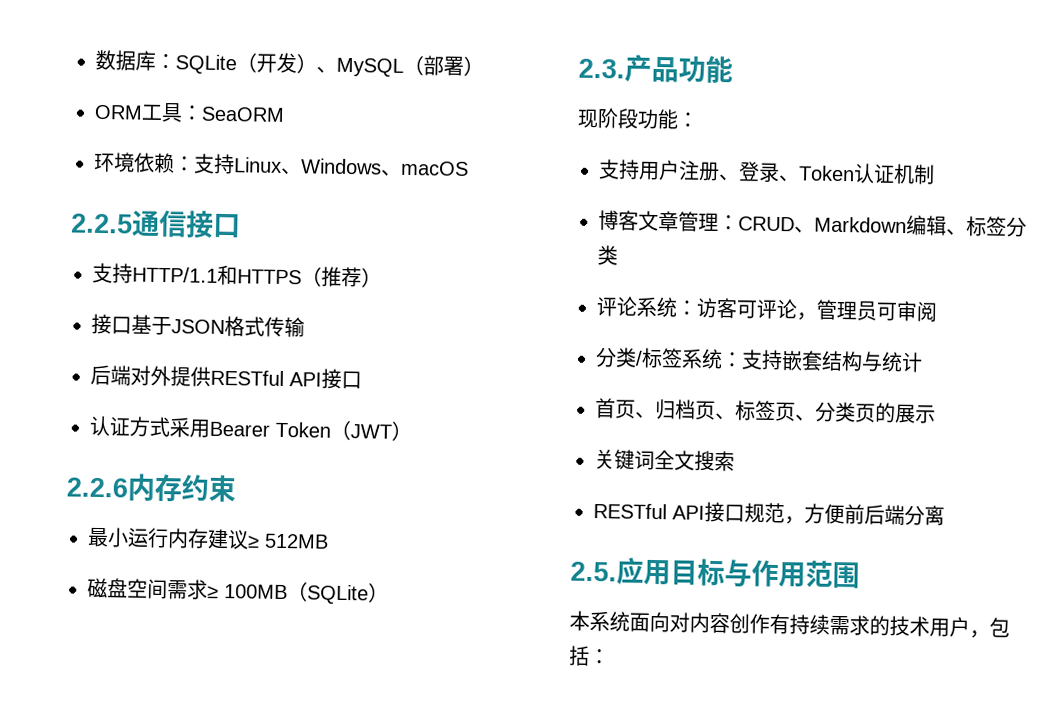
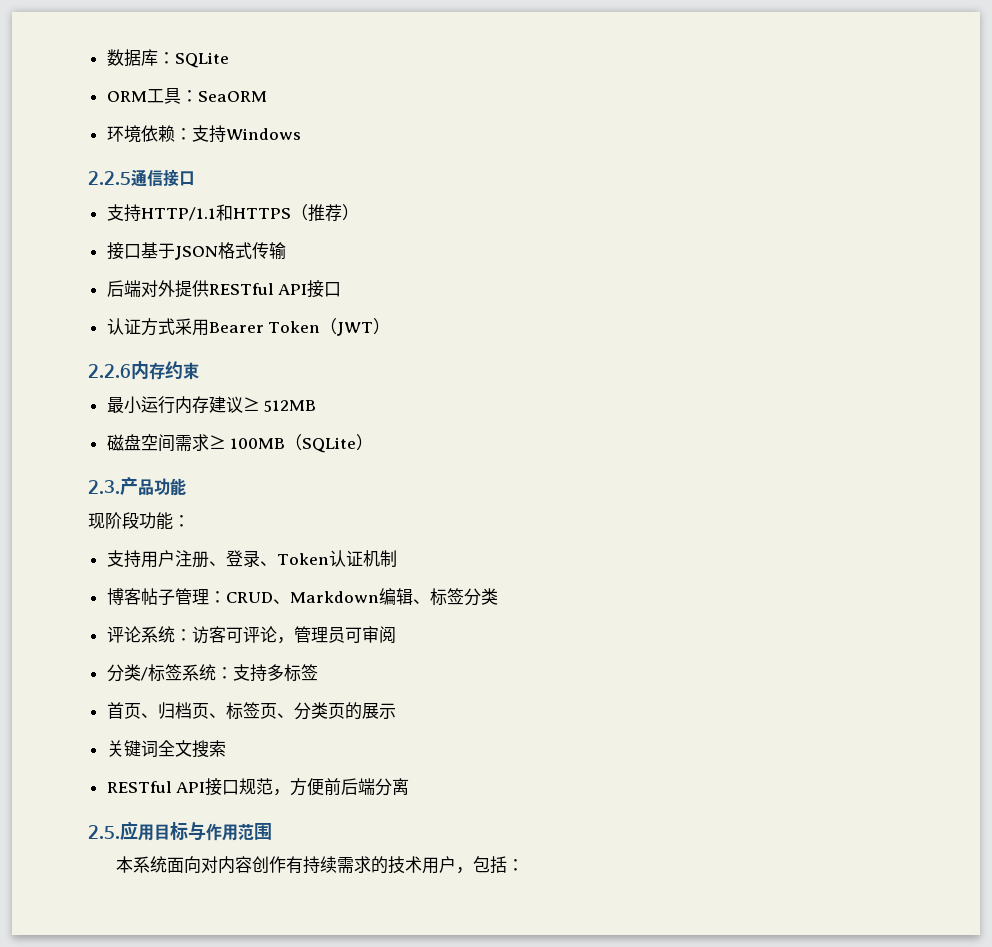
- 数据库：SQLite（开发）、MySQL（部署）
+ 数据库：SQLite
- 环境依赖：支持Linux、Windows、macOS
+ 环境依赖：支持Windows
- 博客文章管理：CRUD、Markdown编辑、标签分类
+ 博客帖子管理：CRUD、Markdown编辑、标签分类
- 分类/标签系统：支持嵌套结构与统计
+ 分类/标签系统：支持多标签

